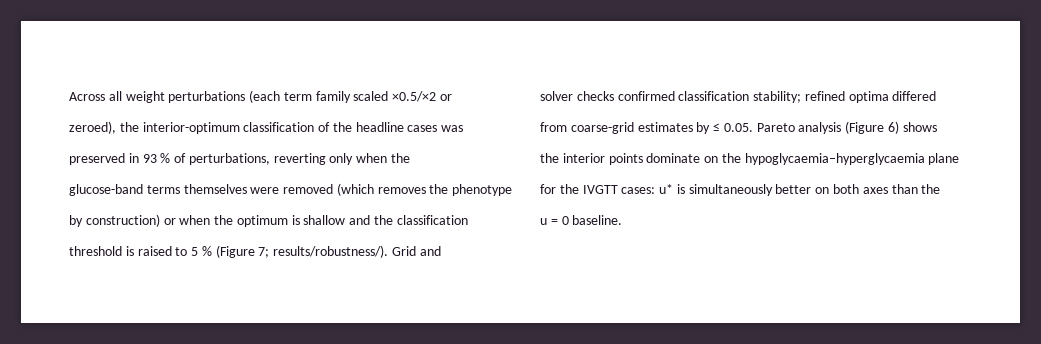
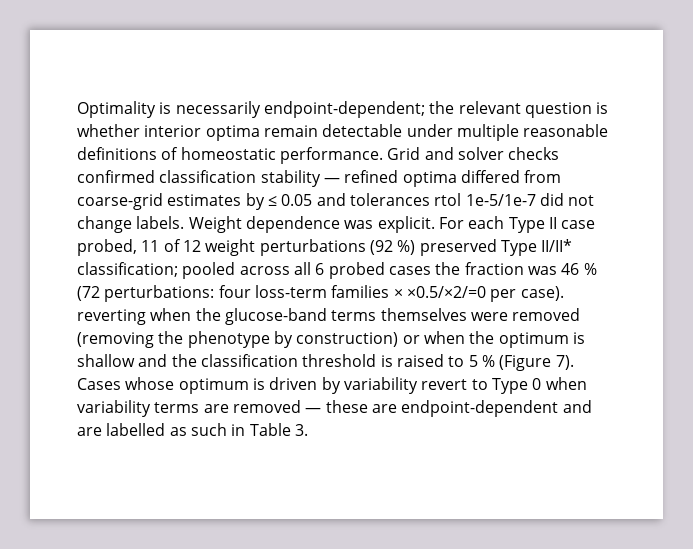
- Across all weight perturbations (each term family scaled ×0.5/×2 or
- zeroed), the interior-optimum classification of the headline cases was
- preserved in 93 % of perturbations, reverting only when the
- glucose-band terms themselves were removed (which removes the phenotype
- by construction) or when the optimum is shallow and the classification
- threshold is raised to 5 % (Figure 7; results/robustness/). Grid and
- solver checks confirmed classification stability; refined optima differed
- from coarse-grid estimates by ≤ 0.05. Pareto analysis (Figure 6) shows
- the interior points dominate on the hypoglycaemia–hyperglycaemia plane
- for the IVGTT cases: u* is simultaneously better on both axes than the
- u = 0 baseline.
+ Optimality is necessarily endpoint-dependent; the relevant question is whether interior optima remain detectable under multiple reasonable definitions of homeostatic performance. Grid and solver checks confirmed classification stability — refined optima differed from coarse-grid estimates by ≤ 0.05 and tolerances rtol 1e-5/1e-7 did not change labels. Weight dependence was explicit. For each Type II case probed, 11 of 12 weight perturbations (92 %) preserved Type II/II* classification; pooled across all 6 probed cases the fraction was 46 % (72 perturbations: four loss-term families × ×0.5/×2/=0 per case). reverting when the glucose-band terms themselves were removed (removing the phenotype by construction) or when the optimum is shallow and the classification threshold is raised to 5 % (Figure 7). Cases whose optimum is driven by variability revert to Type 0 when variability terms are removed — these are endpoint-dependent and are labelled as such in Table 3.

